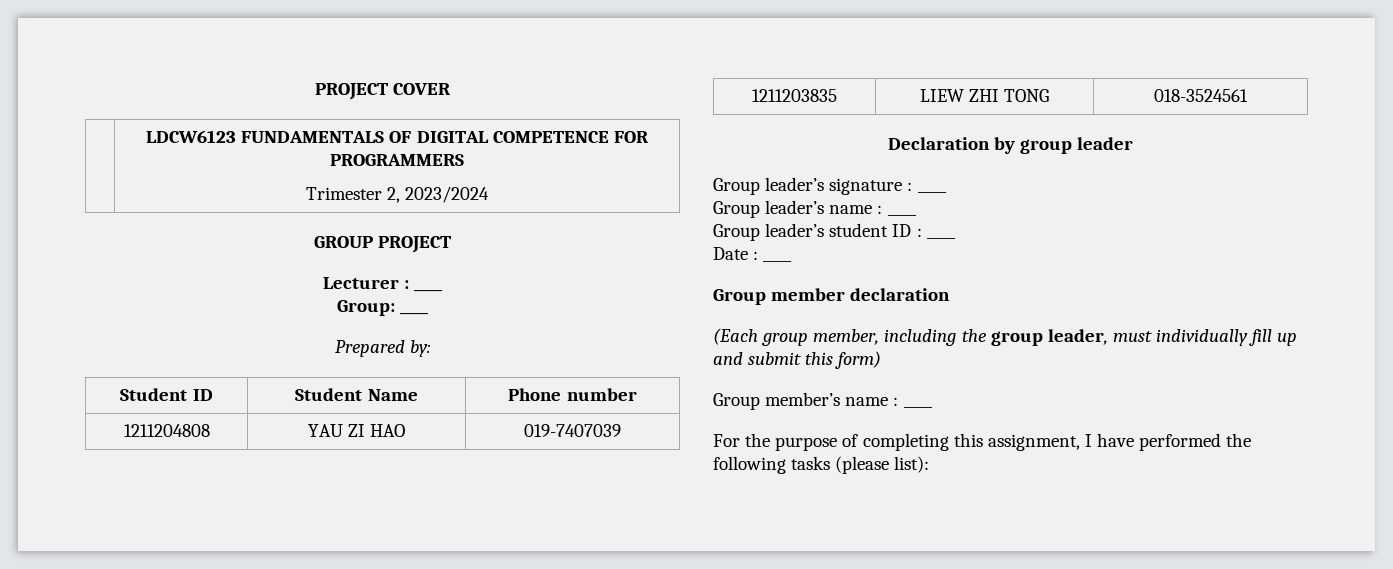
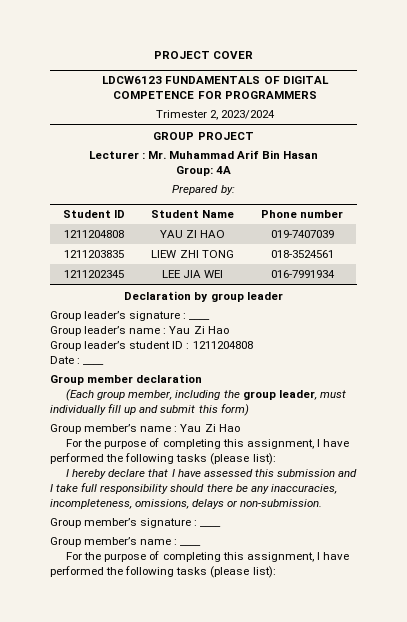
- Lecturer : ____
+ Lecturer : Mr. Muhammad Arif Bin Hasan
- Group: ____
+ Group: 4A
+ 1211202345 | LEE JIA WEI | 016-7991934
- Group leader’s name : ____
+ Group leader’s name : Yau Zi Hao
- Group leader’s student ID : ____
+ Group leader’s student ID : 1211204808
+ Group member’s name : Yau Zi Hao
+ For the purpose of completing this assignment, I have performed the following tasks (please list):
+ I hereby declare that I have assessed this submission and I take full responsibility should there be any inaccuracies, incompleteness, omissions, delays or non-submission.
+ Group member’s signature : ____

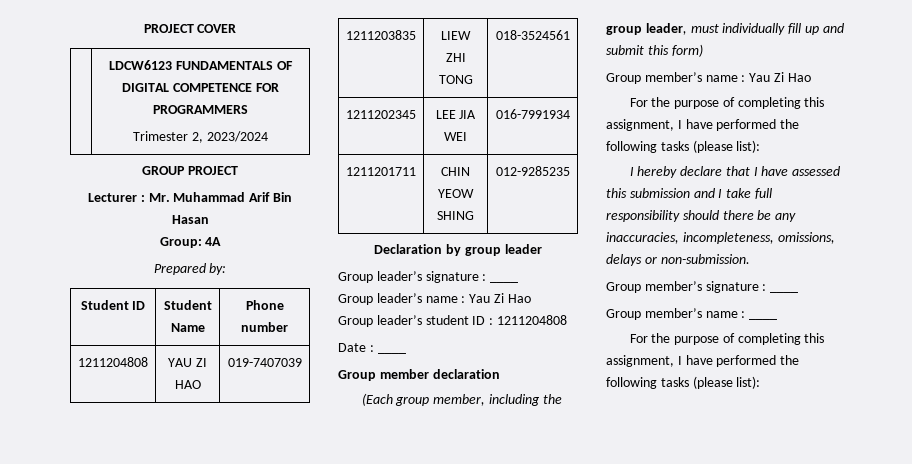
+ 1211201711 | CHIN YEOW SHING | 012-9285235

